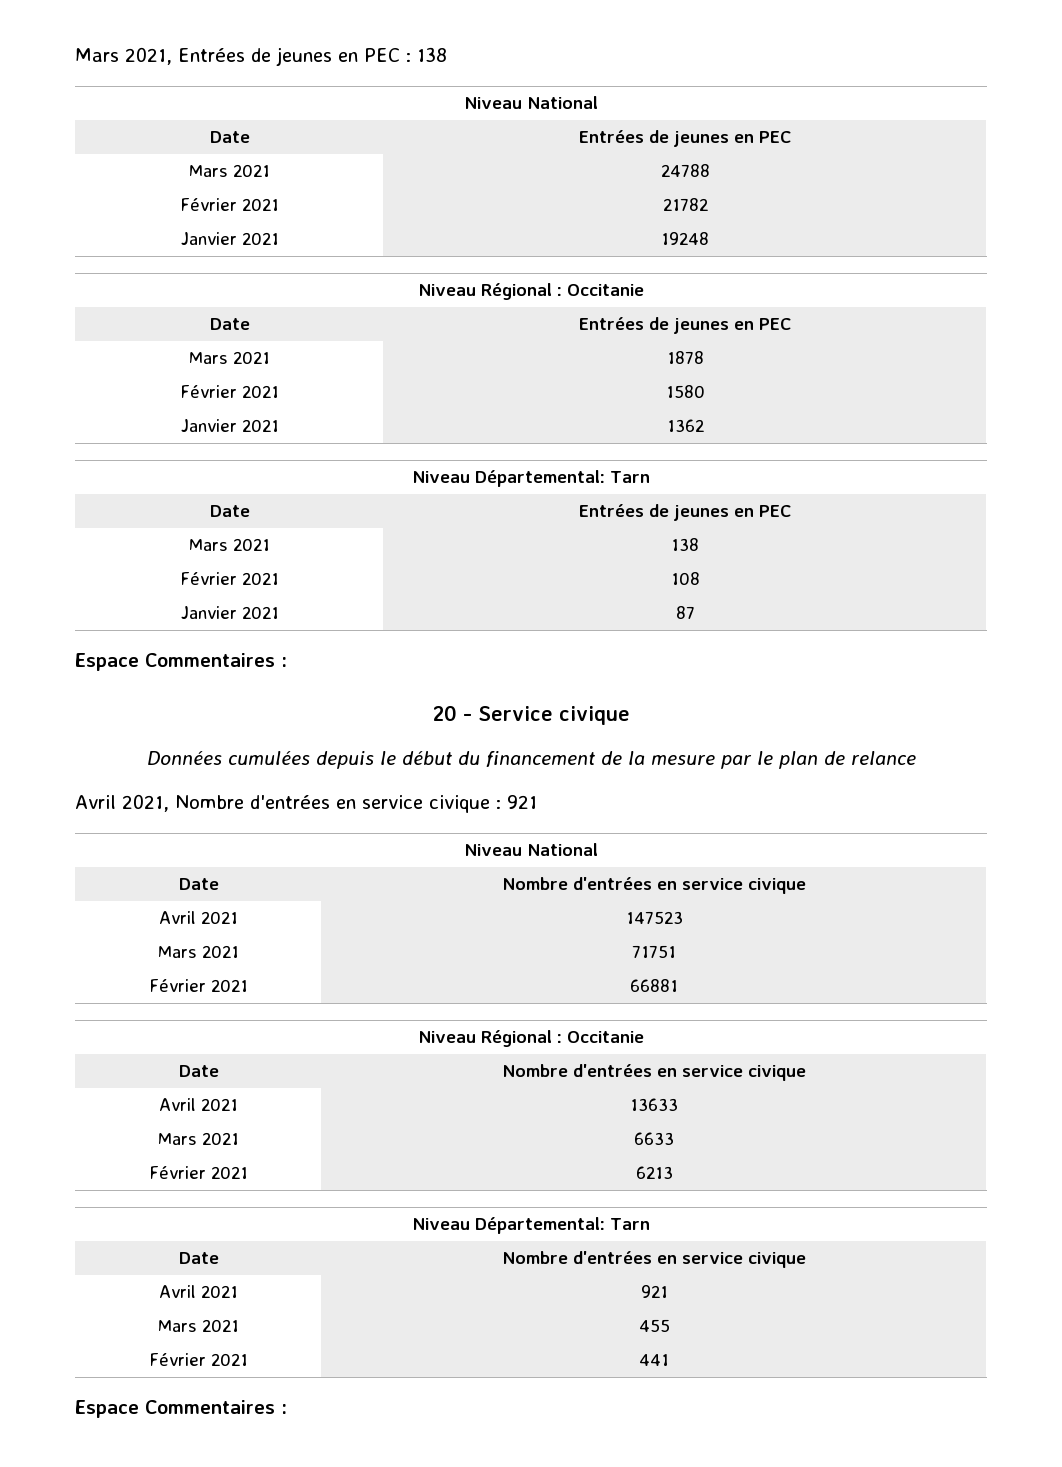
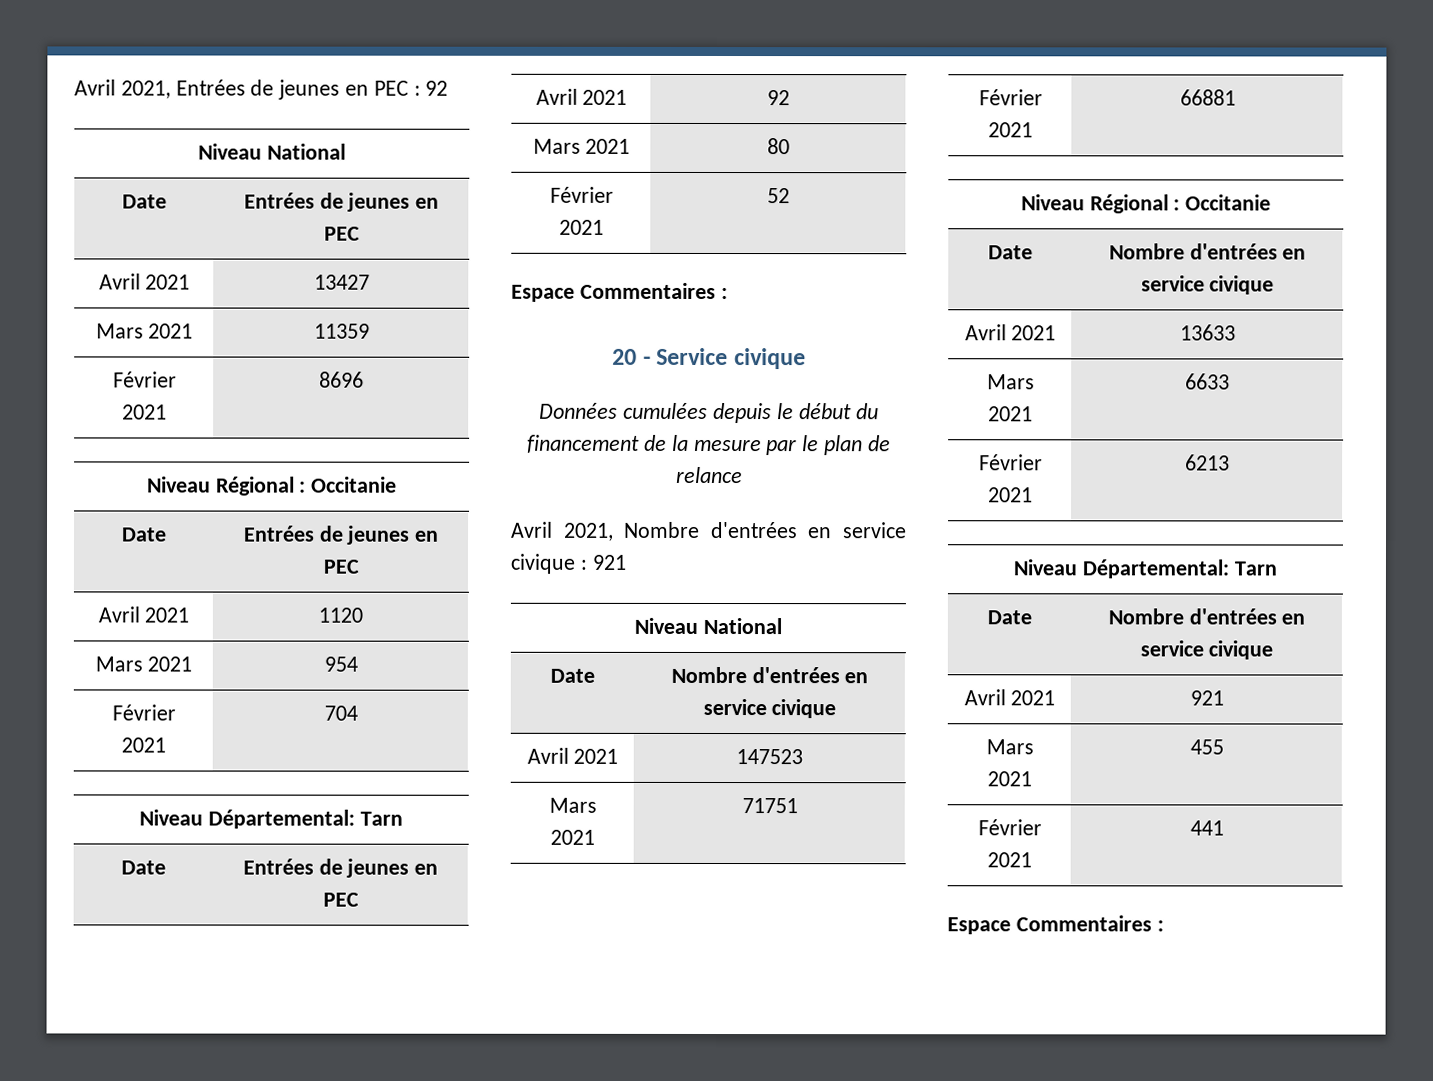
- Mars 2021, Entrées de jeunes en PEC : 138
+ Avril 2021, Entrées de jeunes en PEC : 92
- Mars 2021 | 24788
- Février 2021 | 21782
- Janvier 2021 | 19248
+ Avril 2021 | 13427
+ Mars 2021 | 11359
+ Février 2021 | 8696
- Mars 2021 | 1878
- Février 2021 | 1580
- Janvier 2021 | 1362
+ Avril 2021 | 1120
+ Mars 2021 | 954
+ Février 2021 | 704
- Mars 2021 | 138
- Février 2021 | 108
- Janvier 2021 | 87
+ Avril 2021 | 92
+ Mars 2021 | 80
+ Février 2021 | 52

